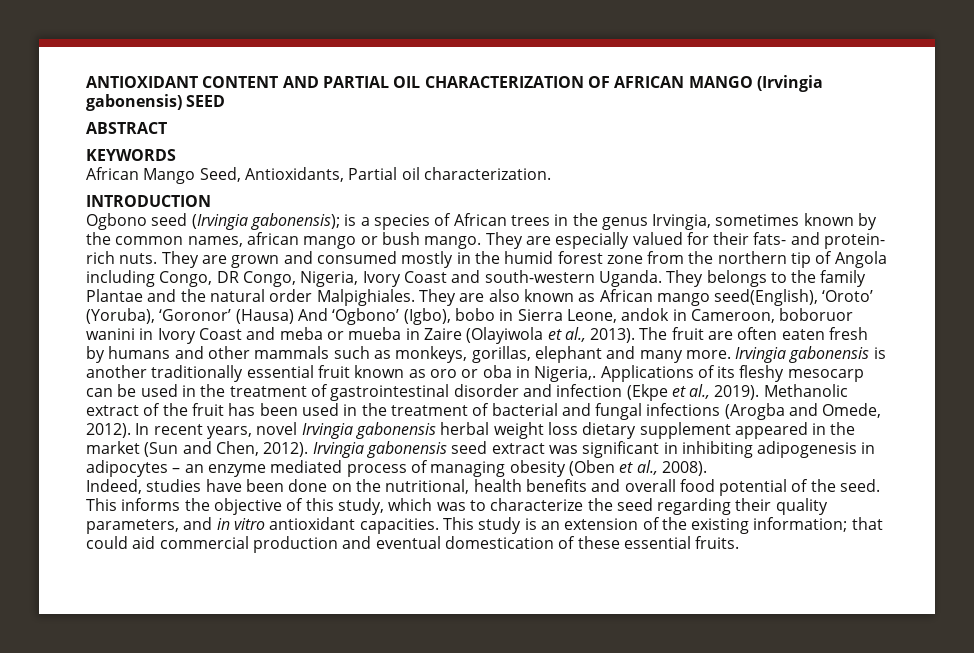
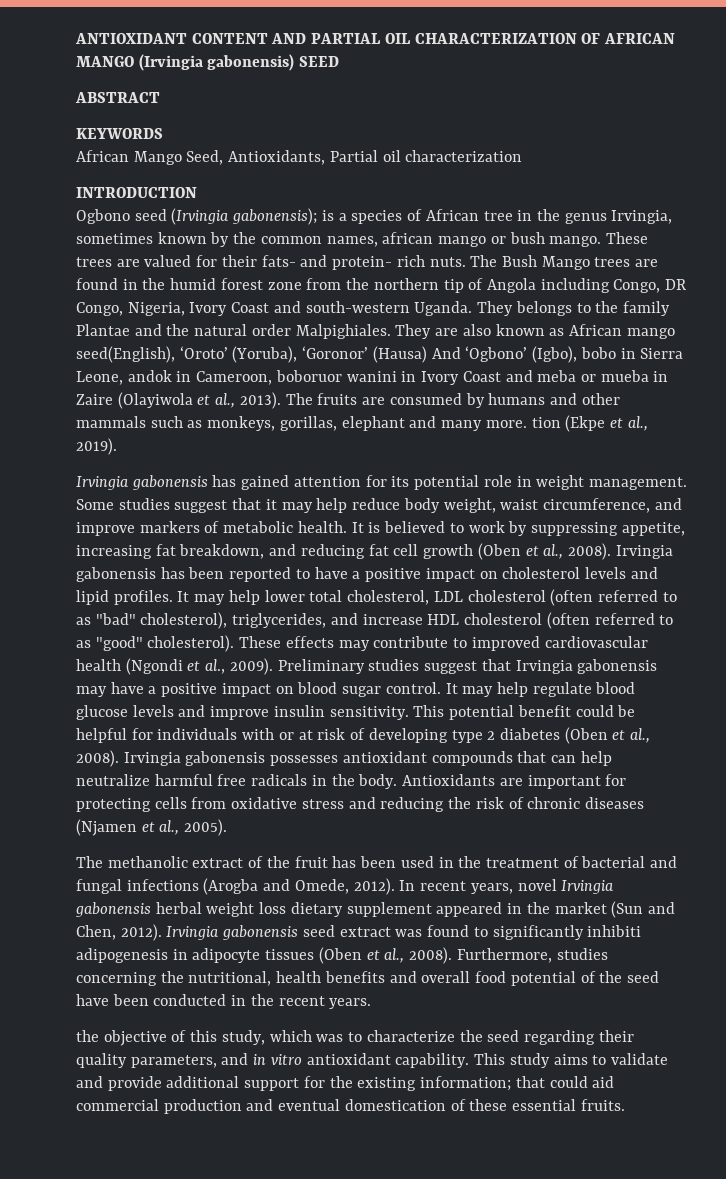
- African Mango Seed, Antioxidants, Partial oil characterization.
+ African Mango Seed, Antioxidants, Partial oil characterization
- Ogbono seed (Irvingia gabonensis); is a species of African trees in the genus Irvingia, sometimes known by the common names, african mango or bush mango.
+ Ogbono seed (Irvingia gabonensis); is a species of African tree in the genus Irvingia, sometimes known by the common names, african mango or bush mango.
- They are especially valued for their fats- and protein- rich nuts.
+ These trees are valued for their fats- and protein- rich nuts.
- They are grown and consumed mostly in the humid forest zone from the northern tip of Angola including Congo, DR Congo, Nigeria, Ivory Coast and south-western Uganda.
+ The Bush Mango trees are found in the humid forest zone from the northern tip of Angola including Congo, DR Congo, Nigeria, Ivory Coast and south-western Uganda.
- The fruit are often eaten fresh by humans and other mammals such as monkeys, gorillas, elephant and many more. Irvingia gabonensis is another traditionally essential fruit known as oro or oba in Nigeria,. Applications of its fleshy mesocarp can be used in the treatment of gastrointestinal disorder and infection (Ekpe et al., 2019). Methanolic extract of the fruit has been used in the treatment of bacterial and fungal infections (Arogba and Omede, 2012).
+ The fruits are consumed by humans and other mammals such as monkeys, gorillas, elephant and many more. tion (Ekpe et al., 2019).
+ Irvingia gabonensis has gained attention for its potential role in weight management. Some studies suggest that it may help reduce body weight, waist circumference, and improve markers of metabolic health. It is believed to work by suppressing appetite, increasing fat breakdown, and reducing fat cell growth (Oben et al., 2008). Irvingia gabonensis has been reported to have a positive impact on cholesterol levels and lipid profiles. It may help lower total cholesterol, LDL cholesterol (often referred to as "bad" cholesterol), triglycerides, and increase HDL cholesterol (often referred to as "good" cholesterol). These effects may contribute to improved cardiovascular health (Ngondi et al., 2009). Preliminary studies suggest that Irvingia gabonensis may have a positive impact on blood sugar control. It may help regulate blood glucose levels and improve insulin sensitivity. This potential benefit could be helpful for individuals with or at risk of developing type 2 diabetes (Oben et al., 2008). Irvingia gabonensis possesses antioxidant compounds that can help neutralize harmful free radicals in the body. Antioxidants are important for protecting cells from oxidative stress and reducing the risk of chronic diseases (Njamen et al., 2005).
+ The methanolic extract of the fruit has been used in the treatment of bacterial and fungal infections (Arogba and Omede, 2012).
- Irvingia gabonensis seed extract was significant in inhibiting adipogenesis in adipocytes – an enzyme mediated process of managing obesity (Oben et al., 2008).
- Indeed, studies have been done on the nutritional, health benefits and overall food potential of the seed. This informs the objective of this study, which was to characterize the seed regarding their quality parameters, and in vitro antioxidant capacities.
+ Irvingia gabonensis seed extract was found to significantly inhibiti adipogenesis in adipocyte tissues (Oben et al., 2008). Furthermore, studies concerning the nutritional, health benefits and overall food potential of the seed have been conducted in the recent years.
+ the objective of this study, which was to characterize the seed regarding their quality parameters, and in vitro antioxidant capability.
- This study is an extension of the existing information; that could aid commercial production and eventual domestication of these essential fruits.
+ This study aims to validate and provide additional support for the existing information; that could aid commercial production and eventual domestication of these essential fruits.

